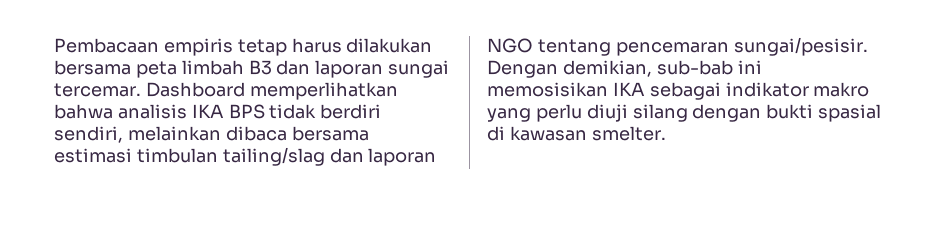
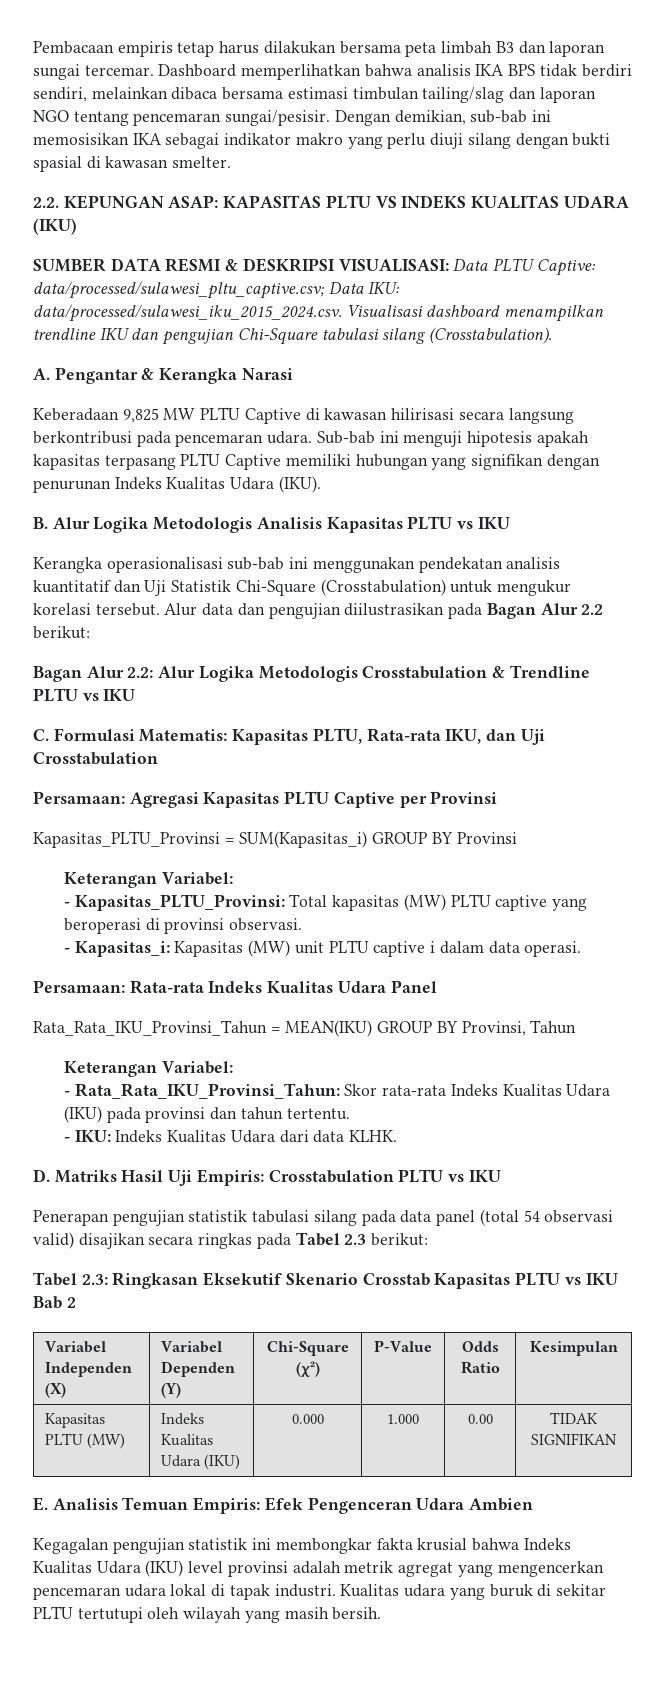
+ 2.2. KEPUNGAN ASAP: KAPASITAS PLTU VS INDEKS KUALITAS UDARA (IKU)
+ SUMBER DATA RESMI & DESKRIPSI VISUALISASI: Data PLTU Captive: data/processed/sulawesi_pltu_captive.csv; Data IKU: data/processed/sulawesi_iku_2015_2024.csv. Visualisasi dashboard menampilkan trendline IKU dan pengujian Chi-Square tabulasi silang (Crosstabulation).
+ A. Pengantar & Kerangka Narasi
+ Keberadaan 9,825 MW PLTU Captive di kawasan hilirisasi secara langsung berkontribusi pada pencemaran udara. Sub-bab ini menguji hipotesis apakah kapasitas terpasang PLTU Captive memiliki hubungan yang signifikan dengan penurunan Indeks Kualitas Udara (IKU).
+ B. Alur Logika Metodologis Analisis Kapasitas PLTU vs IKU
+ Kerangka operasionalisasi sub-bab ini menggunakan pendekatan analisis kuantitatif dan Uji Statistik Chi-Square (Crosstabulation) untuk mengukur korelasi tersebut. Alur data dan pengujian diilustrasikan pada Bagan Alur 2.2 berikut:
+ Bagan Alur 2.2: Alur Logika Metodologis Crosstabulation & Trendline PLTU vs IKU
+ C. Formulasi Matematis: Kapasitas PLTU, Rata-rata IKU, dan Uji Crosstabulation
+ Persamaan: Agregasi Kapasitas PLTU Captive per Provinsi
+ Kapasitas_PLTU_Provinsi = SUM(Kapasitas_i) GROUP BY Provinsi
+ Keterangan Variabel:
+ - Kapasitas_PLTU_Provinsi: Total kapasitas (MW) PLTU captive yang beroperasi di provinsi observasi.
+ - Kapasitas_i: Kapasitas (MW) unit PLTU captive i dalam data operasi.
+ Persamaan: Rata-rata Indeks Kualitas Udara Panel
+ Rata_Rata_IKU_Provinsi_Tahun = MEAN(IKU) GROUP BY Provinsi, Tahun
+ Keterangan Variabel:
+ - Rata_Rata_IKU_Provinsi_Tahun: Skor rata-rata Indeks Kualitas Udara (IKU) pada provinsi dan tahun tertentu.
+ - IKU: Indeks Kualitas Udara dari data KLHK.
+ D. Matriks Hasil Uji Empiris: Crosstabulation PLTU vs IKU
+ Penerapan pengujian statistik tabulasi silang pada data panel (total 54 observasi valid) disajikan secara ringkas pada Tabel 2.3 berikut:
+ Tabel 2.3: Ringkasan Eksekutif Skenario Crosstab Kapasitas PLTU vs IKU Bab 2
+ Variabel Independen (X) | Variabel Dependen (Y) | Chi-Square (χ²) | P-Value | Odds Ratio | Kesimpulan
+ Kapasitas PLTU (MW) | Indeks Kualitas Udara (IKU) | 0.000 | 1.000 | 0.00 | TIDAK SIGNIFIKAN
+ E. Analisis Temuan Empiris: Efek Pengenceran Udara Ambien
+ Kegagalan pengujian statistik ini membongkar fakta krusial bahwa Indeks Kualitas Udara (IKU) level provinsi adalah metrik agregat yang mengencerkan pencemaran udara lokal di tapak industri. Kualitas udara yang buruk di sekitar PLTU tertutupi oleh wilayah yang masih bersih.

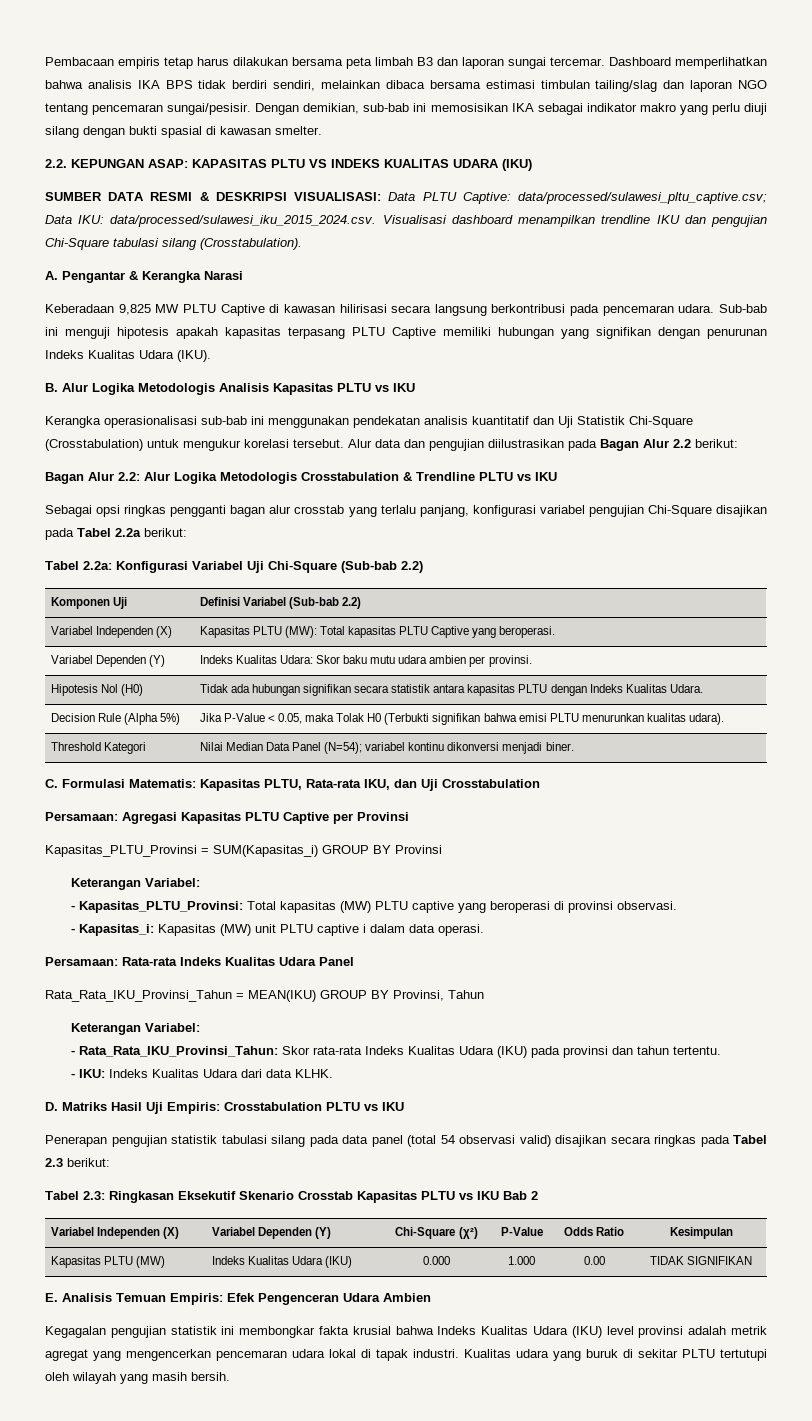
+ Sebagai opsi ringkas pengganti bagan alur crosstab yang terlalu panjang, konfigurasi variabel pengujian Chi-Square disajikan pada Tabel 2.2a berikut:
+ Tabel 2.2a: Konfigurasi Variabel Uji Chi-Square (Sub-bab 2.2)
+ Komponen Uji | Definisi Variabel (Sub-bab 2.2)
+ Variabel Independen (X) | Kapasitas PLTU (MW): Total kapasitas PLTU Captive yang beroperasi.
+ Variabel Dependen (Y) | Indeks Kualitas Udara: Skor baku mutu udara ambien per provinsi.
+ Hipotesis Nol (H0) | Tidak ada hubungan signifikan secara statistik antara kapasitas PLTU dengan Indeks Kualitas Udara.
+ Decision Rule (Alpha 5%) | Jika P-Value < 0.05, maka Tolak H0 (Terbukti signifikan bahwa emisi PLTU menurunkan kualitas udara).
+ Threshold Kategori | Nilai Median Data Panel (N=54); variabel kontinu dikonversi menjadi biner.

